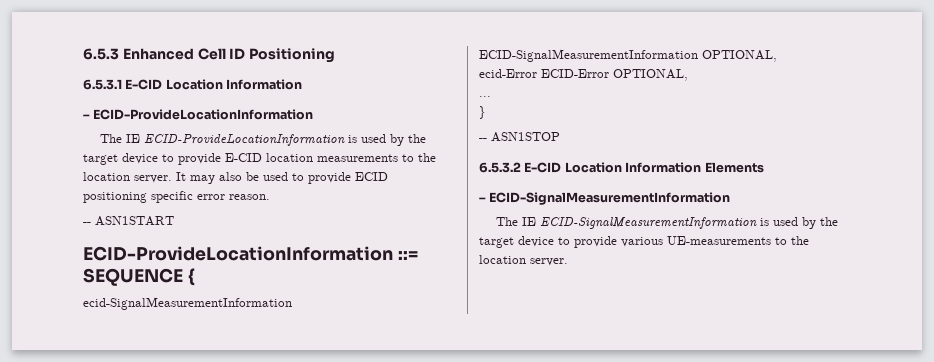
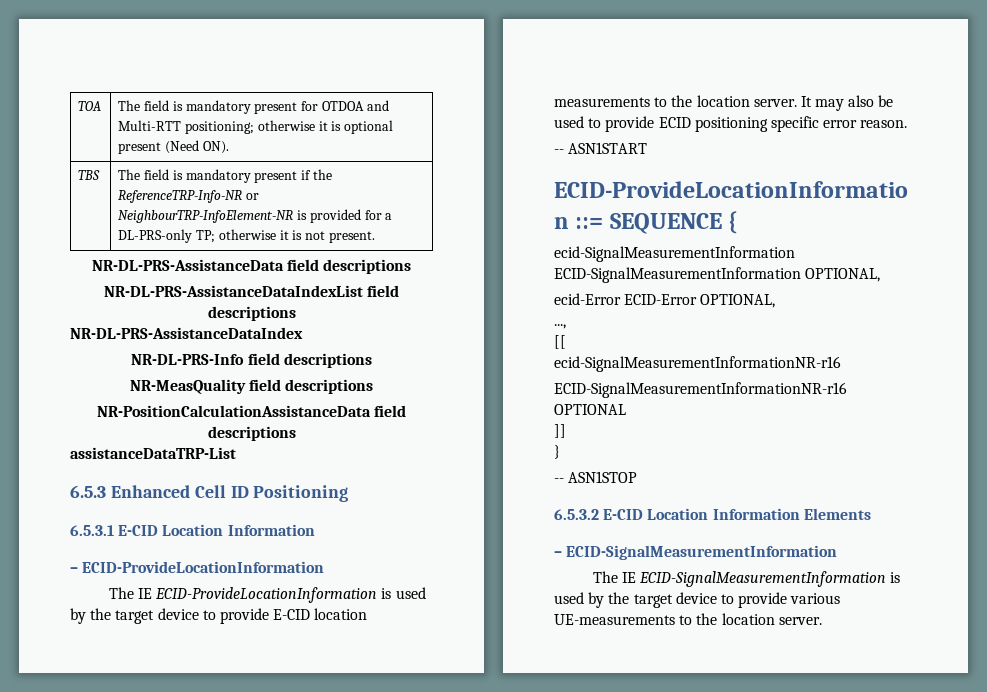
+ TOA | The field is mandatory present for OTDOA and Multi-RTT positioning; otherwise it is optional present (Need ON).
+ TBS | The field is mandatory present if the ReferenceTRP-Info-NR or NeighbourTRP-InfoElement-NR is provided for a DL-PRS-only TP; otherwise it is not present.
+ NR-DL-PRS-AssistanceData field descriptions
+ NR-DL-PRS-AssistanceDataIndexList field descriptions
+ NR-DL-PRS-AssistanceDataIndex
+ NR-DL-PRS-Info field descriptions
+ NR-MeasQuality field descriptions
+ NR-PositionCalculationAssistanceData field descriptions
+ assistanceDataTRP-List
- ...
+ ...,
+ [[
+ ecid-SignalMeasurementInformationNR-r16
+ ECID-SignalMeasurementInformationNR-r16 OPTIONAL
+ ]]

